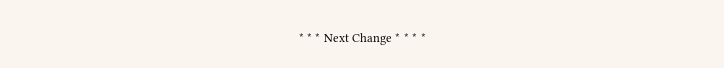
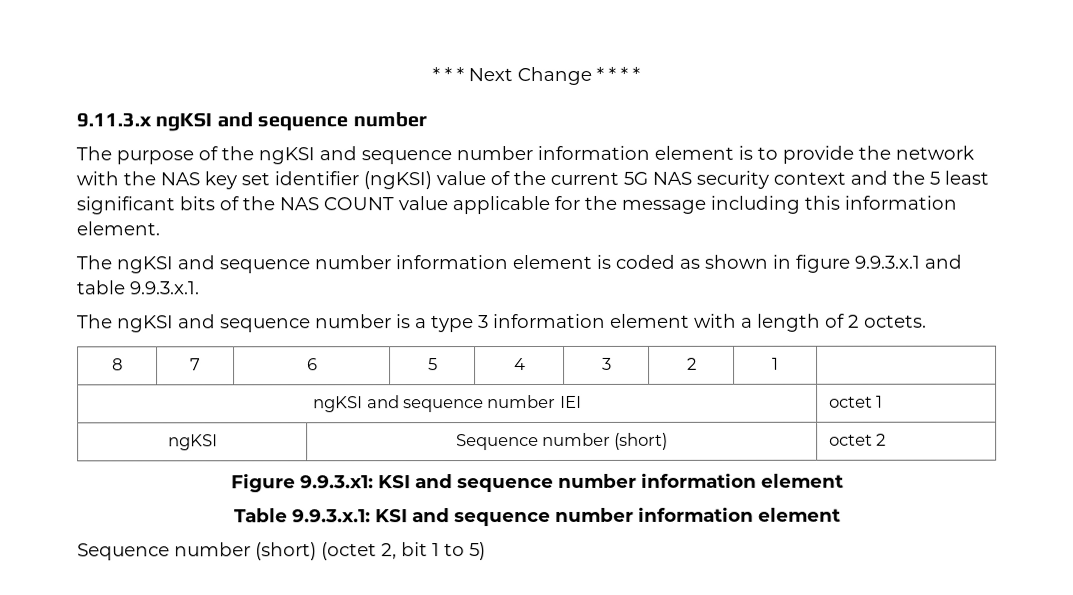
+ 9.11.3.x ngKSI and sequence number
+ The purpose of the ngKSI and sequence number information element is to provide the network with the NAS key set identifier (ngKSI) value of the current 5G NAS security context and the 5 least significant bits of the NAS COUNT value applicable for the message including this information element.
+ The ngKSI and sequence number information element is coded as shown in figure 9.9.3.x.1 and table 9.9.3.x.1.
+ The ngKSI and sequence number is a type 3 information element with a length of 2 octets.
+ 8 | 7 | 6 | 5 | 4 | 3 | 2 | 1 |
+ ngKSI and sequence number IEI | octet 1
+ ngKSI | Sequence number (short) | octet 2
+ Figure 9.9.3.x1: KSI and sequence number information element
+ Table 9.9.3.x.1: KSI and sequence number information element
+ Sequence number (short) (octet 2, bit 1 to 5)

